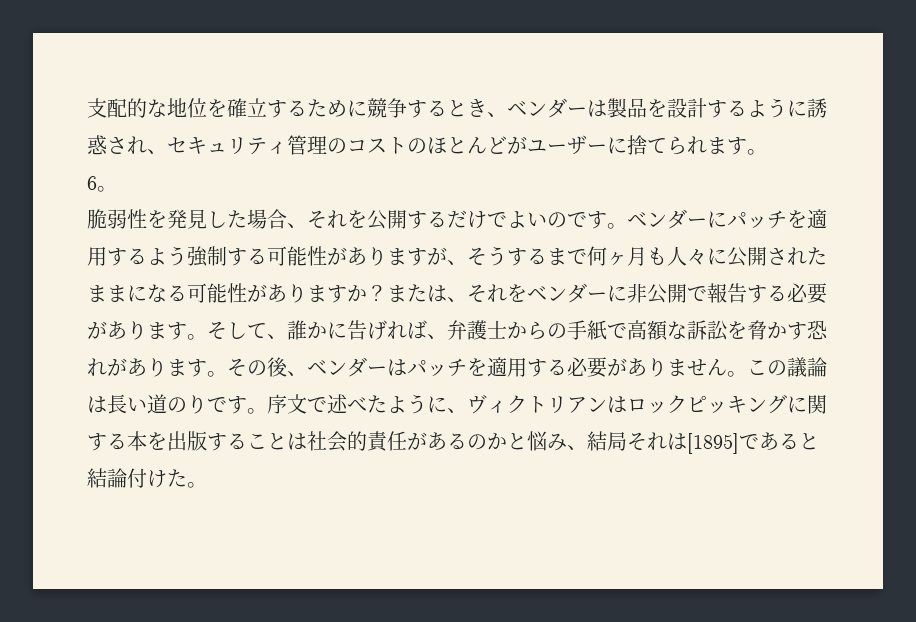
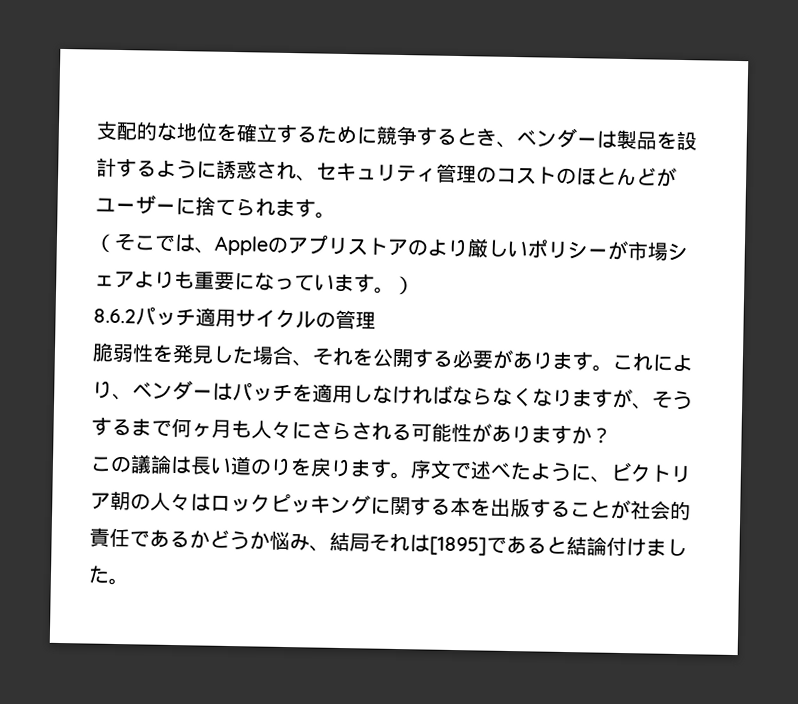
- 6。
+ （そこでは、Appleのアプリストアのより厳しいポリシーが市場シェアよりも重要になっています。）
+ 8.6.2パッチ適用サイクルの管理
- 脆弱性を発見した場合、それを公開するだけでよいのです。ベンダーにパッチを適用するよう強制する可能性がありますが、そうするまで何ヶ月も人々に公開されたままになる可能性がありますか？または、それをベンダーに非公開で報告する必要があります。そして、誰かに告げれば、弁護士からの手紙で高額な訴訟を脅かす恐れがあります。その後、ベンダーはパッチを適用する必要がありません。この議論は長い道のりです。
+ 脆弱性を発見した場合、それを公開する必要があります。これにより、ベンダーはパッチを適用しなければならなくなりますが、そうするまで何ヶ月も人々にさらされる可能性がありますか？
+ この議論は長い道のりを戻ります。
- 序文で述べたように、ヴィクトリアンはロックピッキングに関する本を出版することは社会的責任があるのかと悩み、結局それは[1895]であると結論付けた。
+ 序文で述べたように、ビクトリア朝の人々はロックピッキングに関する本を出版することが社会的責任であるかどうか悩み、結局それは[1895]であると結論付けました。

